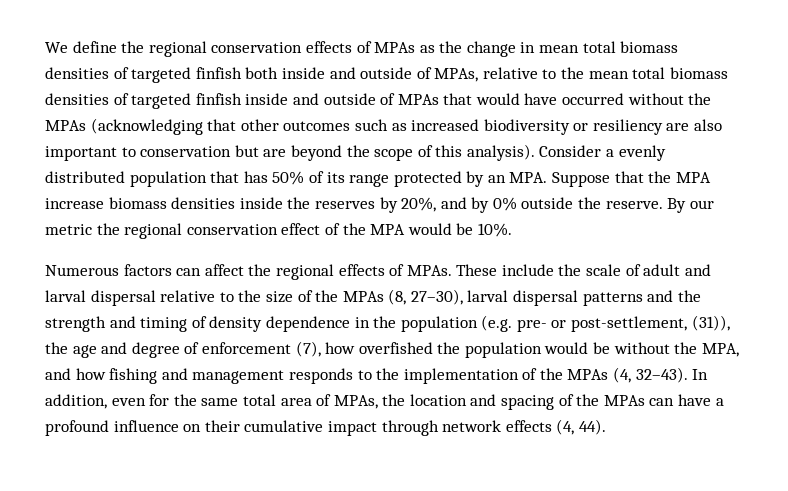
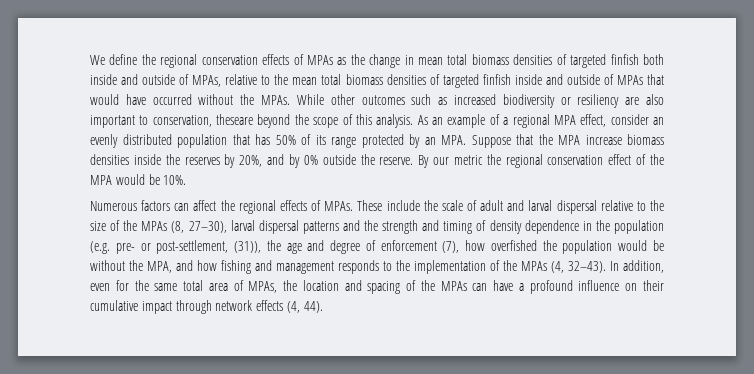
- We define the regional conservation effects of MPAs as the change in mean total biomass densities of targeted finfish both inside and outside of MPAs, relative to the mean total biomass densities of targeted finfish inside and outside of MPAs that would have occurred without the MPAs (acknowledging that other outcomes such as increased biodiversity or resiliency are also important to conservation but are beyond the scope of this analysis). Consider a evenly distributed population that has 50% of its range protected by an MPA. Suppose that the MPA increase biomass densities inside the reserves by 20%, and by 0% outside the reserve.
+ We define the regional conservation effects of MPAs as the change in mean total biomass densities of targeted finfish both inside and outside of MPAs, relative to the mean total biomass densities of targeted finfish inside and outside of MPAs that would have occurred without the MPAs. While other outcomes such as increased biodiversity or resiliency are also important to conservation, theseare beyond the scope of this analysis. As an example of a regional MPA effect, consider an evenly distributed population that has 50% of its range protected by an MPA. Suppose that the MPA increase biomass densities inside the reserves by 20%, and by 0% outside the reserve.

